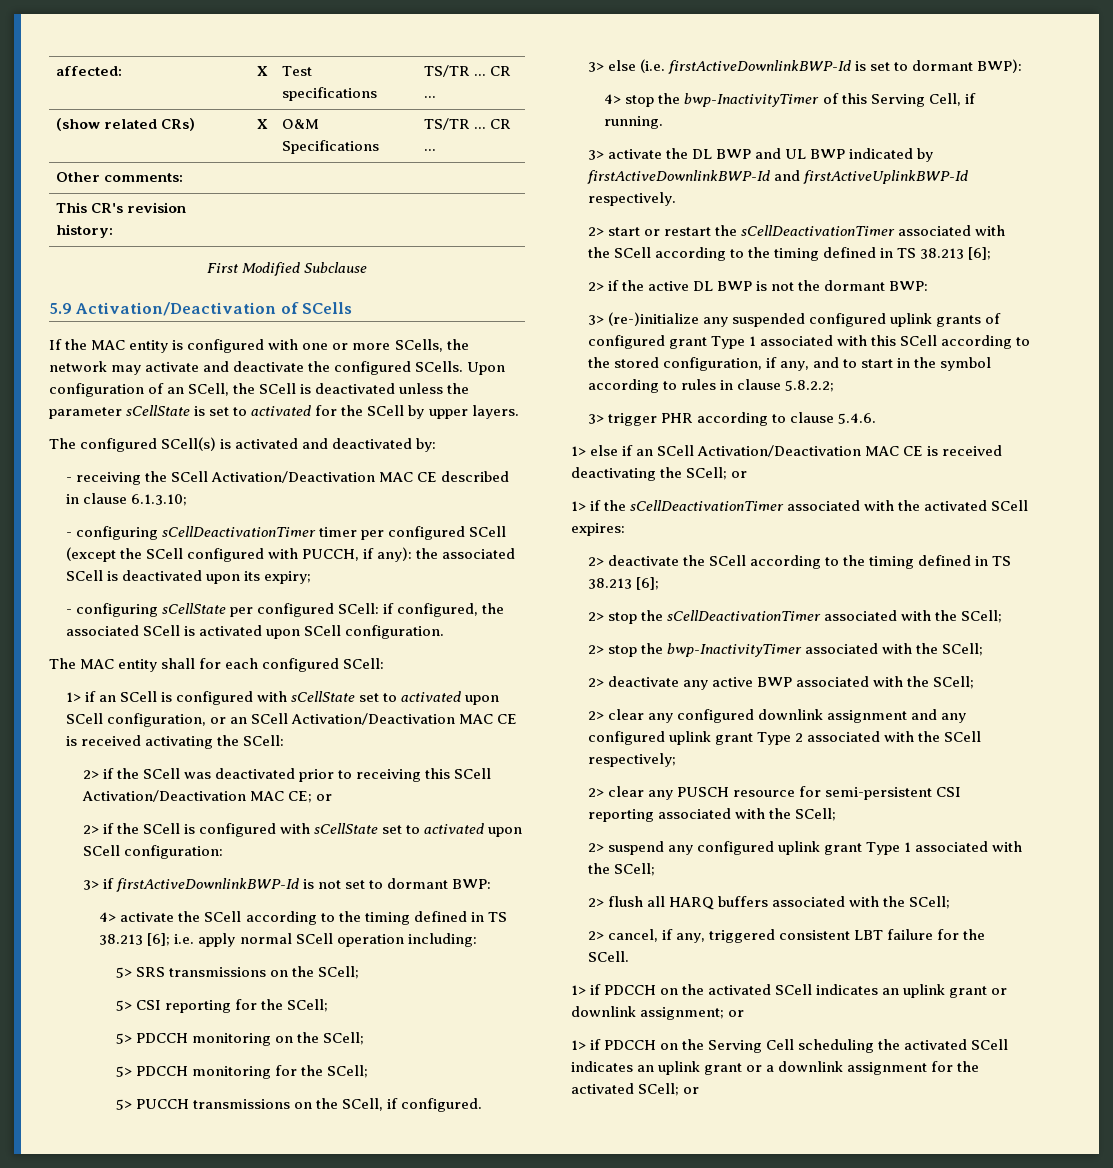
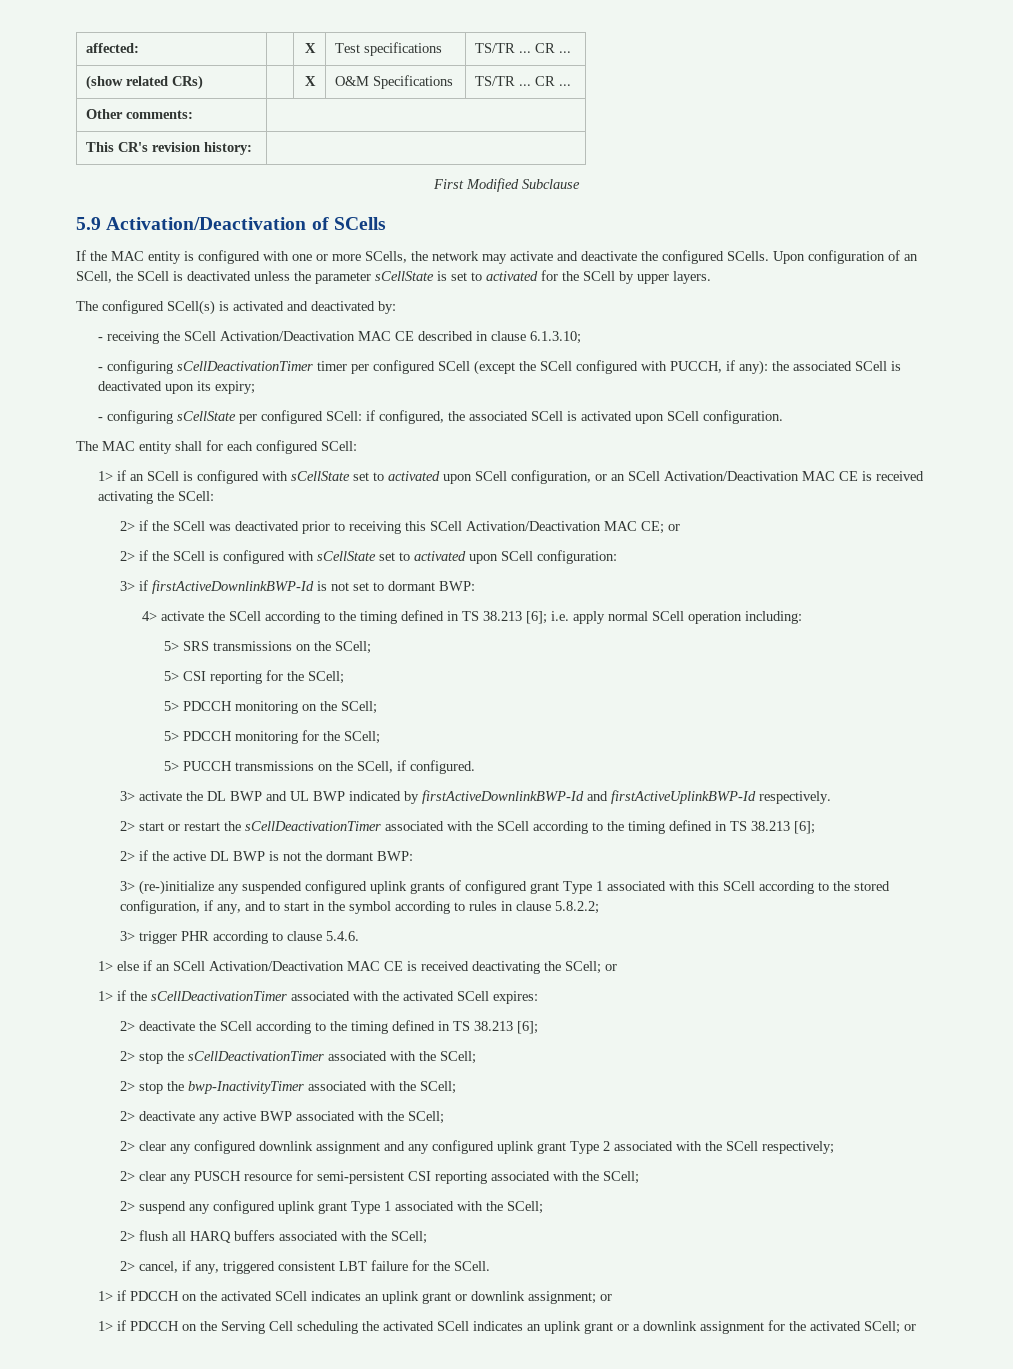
- 3> else (i.e. firstActiveDownlinkBWP-Id is set to dormant BWP):
- 4> stop the bwp-InactivityTimer of this Serving Cell, if running.

